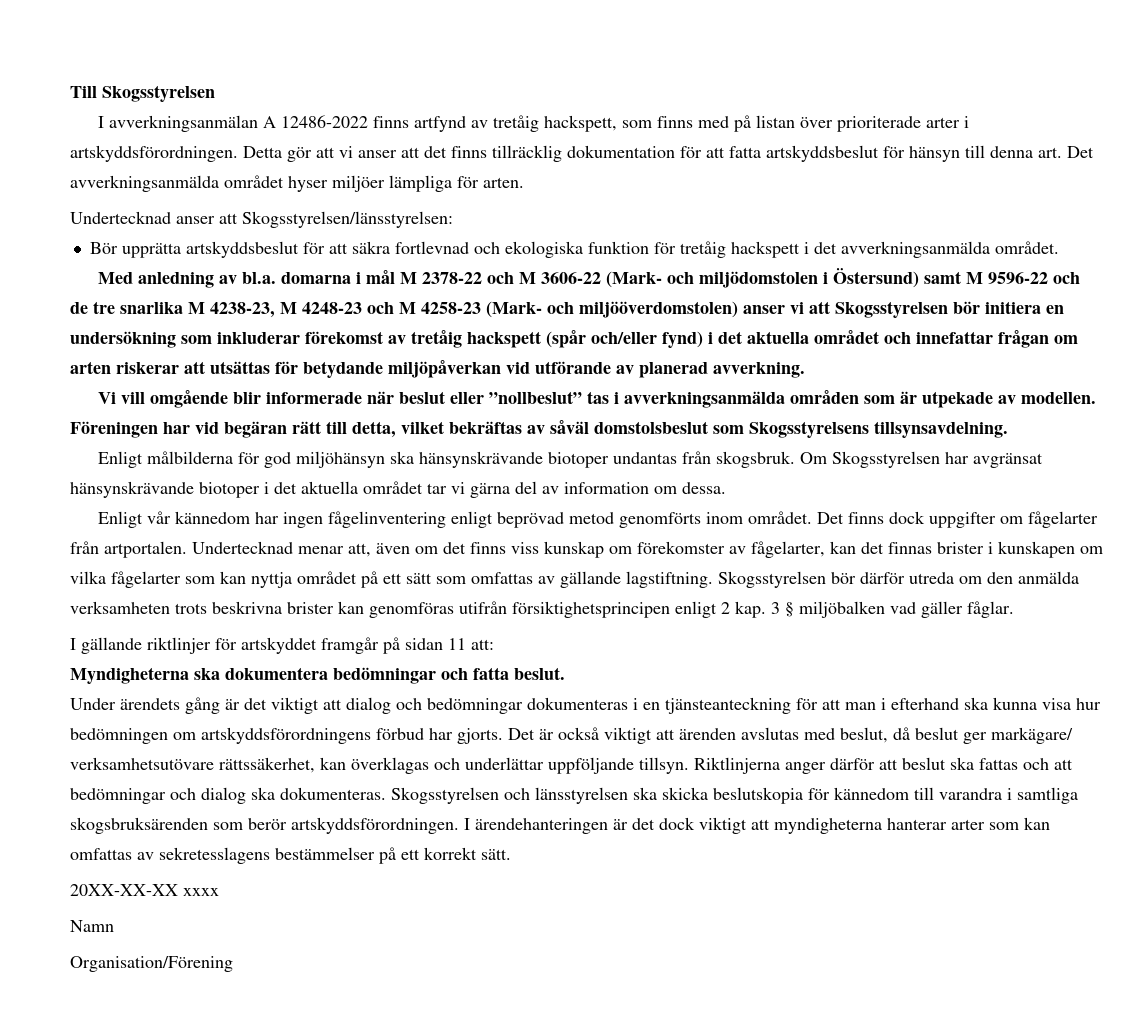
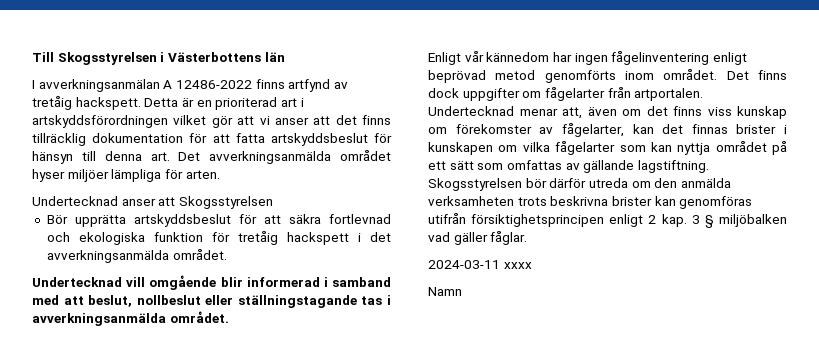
- Till Skogsstyrelsen
+ Till Skogsstyrelsen i Västerbottens län
- I avverkningsanmälan A 12486-2022 finns artfynd av tretåig hackspett, som finns med på listan över prioriterade arter i artskyddsförordningen. Detta gör att vi anser att det finns tillräcklig dokumentation för att fatta artskyddsbeslut för hänsyn till denna art. Det avverkningsanmälda området hyser miljöer lämpliga för arten.
+ I avverkningsanmälan A 12486-2022 finns artfynd av tretåig hackspett. Detta är en prioriterad art i artskyddsförordningen vilket gör att vi anser att det finns tillräcklig dokumentation för att fatta artskyddsbeslut för hänsyn till denna art. Det avverkningsanmälda området hyser miljöer lämpliga för arten.
- Undertecknad anser att Skogsstyrelsen/länsstyrelsen:
+ Undertecknad anser att Skogsstyrelsen
- Med anledning av bl.a. domarna i mål M 2378-22 och M 3606-22 (Mark- och miljödomstolen i Östersund) samt M 9596-22 och de tre snarlika M 4238-23, M 4248-23 och M 4258-23 (Mark- och miljööverdomstolen) anser vi att Skogsstyrelsen bör initiera en undersökning som inkluderar förekomst av tretåig hackspett (spår och/eller fynd) i det aktuella området och innefattar frågan om arten riskerar att utsättas för betydande miljöpåverkan vid utförande av planerad avverkning.
- Vi vill omgående blir informerade när beslut eller ”nollbeslut” tas i avverkningsanmälda områden som är utpekade av modellen. Föreningen har vid begäran rätt till detta, vilket bekräftas av såväl domstolsbeslut som Skogsstyrelsens tillsynsavdelning.
- Enligt målbilderna för god miljöhänsyn ska hänsynskrävande biotoper undantas från skogsbruk. Om Skogsstyrelsen har avgränsat hänsynskrävande biotoper i det aktuella området tar vi gärna del av information om dessa.
+ Undertecknad vill omgående blir informerad i samband med att beslut, nollbeslut eller ställningstagande tas i avverkningsanmälda området.
- I gällande riktlinjer för artskyddet framgår på sidan 11 att:
- Myndigheterna ska dokumentera bedömningar och fatta beslut.
- Under ärendets gång är det viktigt att dialog och bedömningar dokumenteras i en tjänsteanteckning för att man i efterhand ska kunna visa hur bedömningen om artskyddsförordningens förbud har gjorts. Det är också viktigt att ärenden avslutas med beslut, då beslut ger markägare/ verksamhetsutövare rättssäkerhet, kan överklagas och underlättar uppföljande tillsyn. Riktlinjerna anger därför att beslut ska fattas och att bedömningar och dialog ska dokumenteras. Skogsstyrelsen och länsstyrelsen ska skicka beslutskopia för kännedom till varandra i samtliga skogsbruksärenden som berör artskyddsförordningen. I ärendehanteringen är det dock viktigt att myndigheterna hanterar arter som kan omfattas av sekretesslagens bestämmelser på ett korrekt sätt.
- 20XX-XX-XX xxxx
+ 2024-03-11 xxxx
- Organisation/Förening

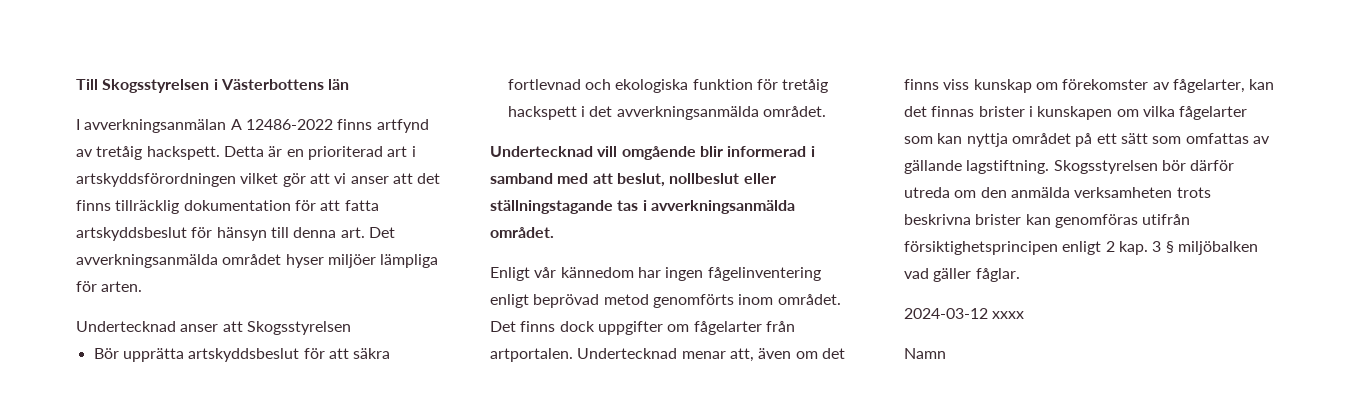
- 2024-03-11 xxxx
+ 2024-03-12 xxxx

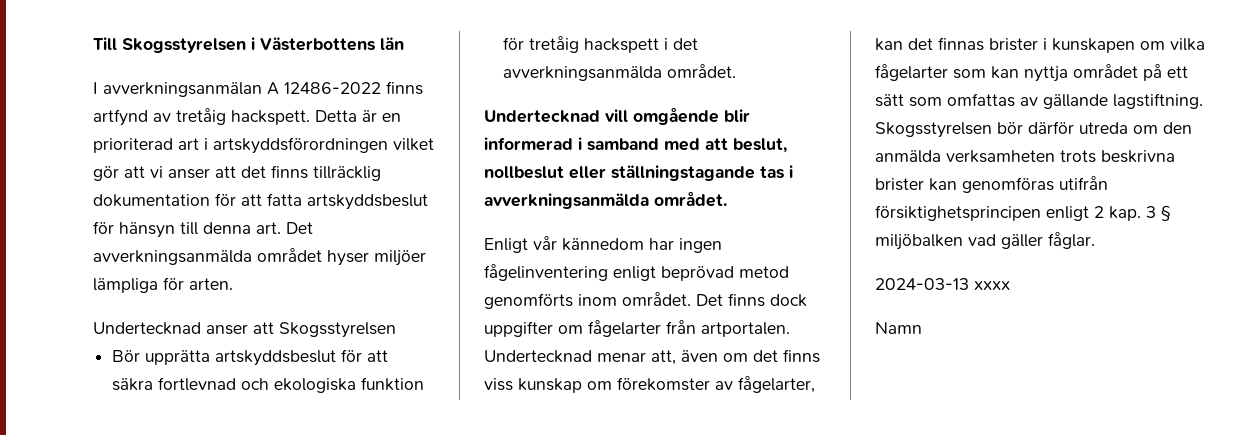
- 2024-03-12 xxxx
+ 2024-03-13 xxxx

